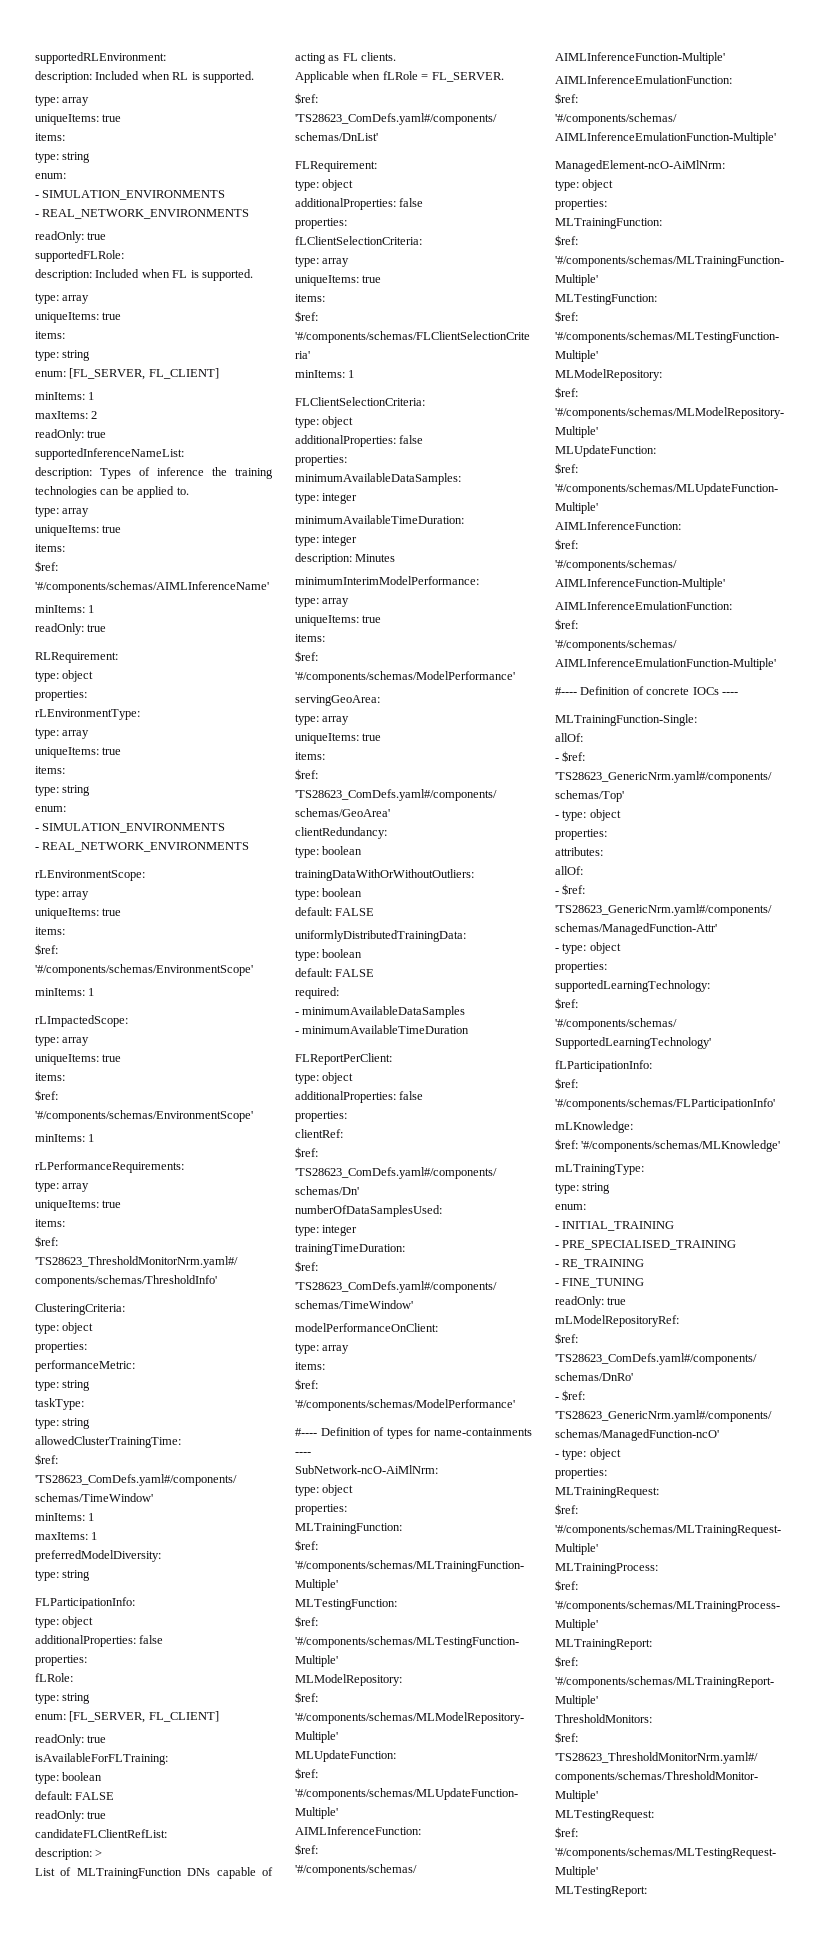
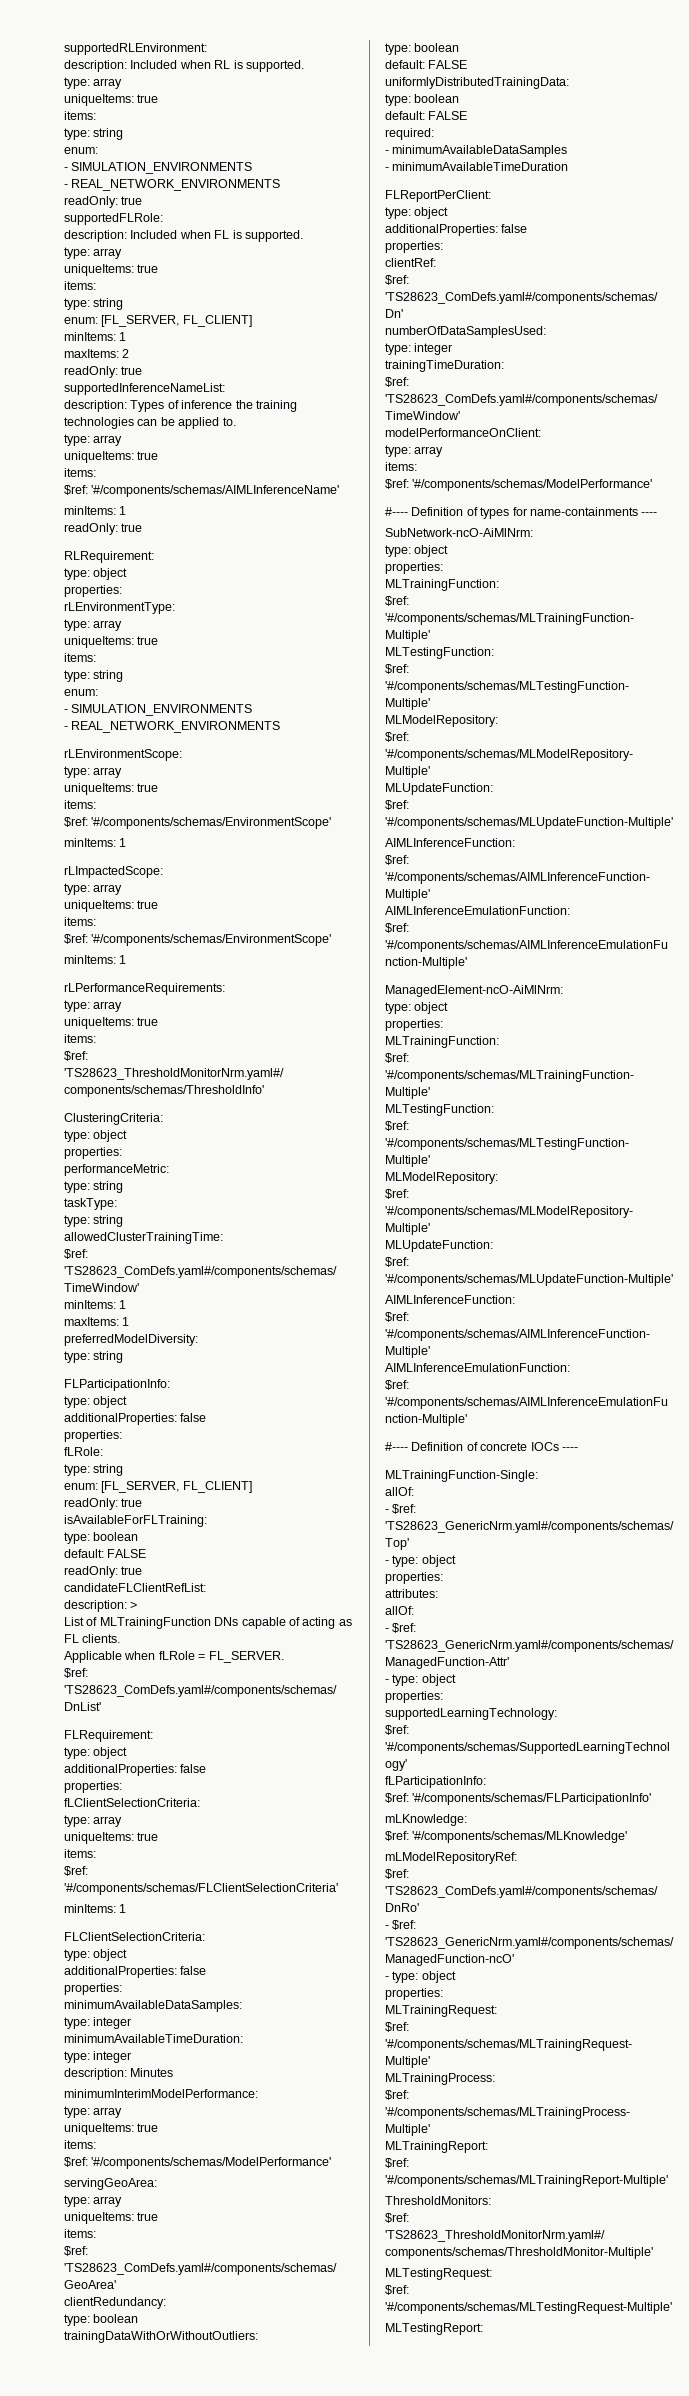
- mLTrainingType:
- type: string
- enum:
- - INITIAL_TRAINING
- - PRE_SPECIALISED_TRAINING
- - RE_TRAINING
- - FINE_TUNING
- readOnly: true

